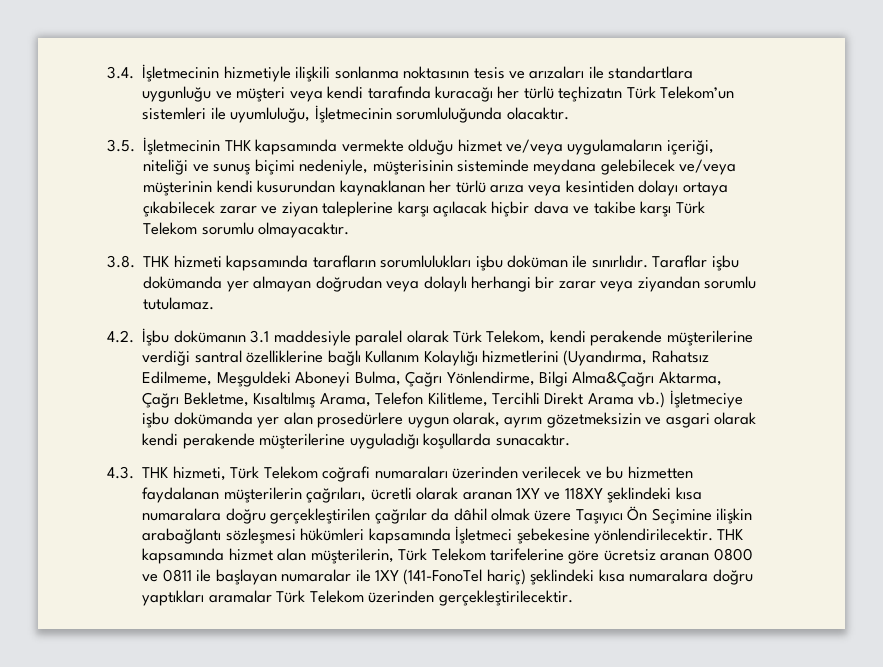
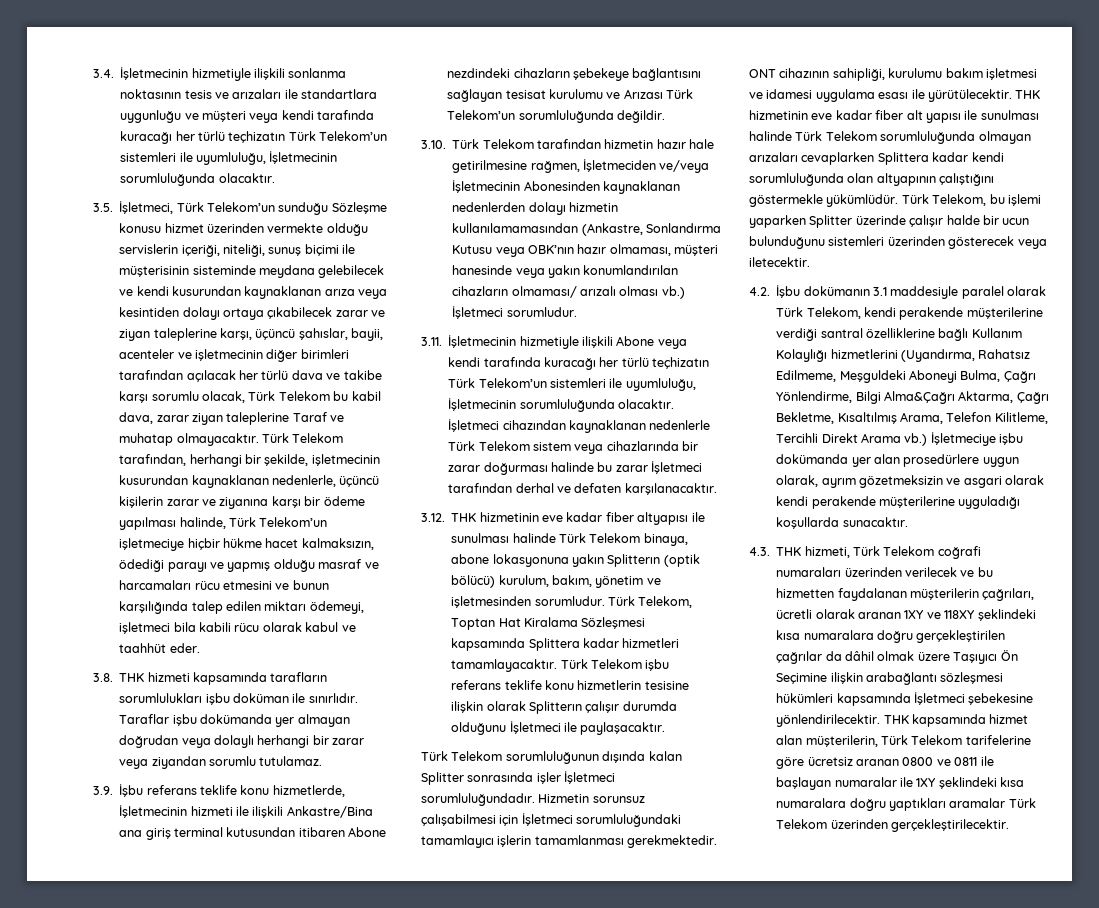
- 3.5. İşletmecinin THK kapsamında vermekte olduğu hizmet ve/veya uygulamaların içeriği, niteliği ve sunuş biçimi nedeniyle, müşterisinin sisteminde meydana gelebilecek ve/veya müşterinin kendi kusurundan kaynaklanan her türlü arıza veya kesintiden dolayı ortaya çıkabilecek zarar ve ziyan taleplerine karşı açılacak hiçbir dava ve takibe karşı Türk Telekom sorumlu olmayacaktır.
+ 3.5. İşletmeci, Türk Telekom’un sunduğu Sözleşme konusu hizmet üzerinden vermekte olduğu servislerin içeriği, niteliği, sunuş biçimi ile müşterisinin sisteminde meydana gelebilecek ve kendi kusurundan kaynaklanan arıza veya kesintiden dolayı ortaya çıkabilecek zarar ve ziyan taleplerine karşı, üçüncü şahıslar, bayii, acenteler ve işletmecinin diğer birimleri tarafından açılacak her türlü dava ve takibe karşı sorumlu olacak, Türk Telekom bu kabil dava, zarar ziyan taleplerine Taraf ve muhatap olmayacaktır. Türk Telekom tarafından, herhangi bir şekilde, işletmecinin kusurundan kaynaklanan nedenlerle, üçüncü kişilerin zarar ve ziyanına karşı bir ödeme yapılması halinde, Türk Telekom’un işletmeciye hiçbir hükme hacet kalmaksızın, ödediği parayı ve yapmış olduğu masraf ve harcamaları rücu etmesini ve bunun karşılığında talep edilen miktarı ödemeyi, işletmeci bila kabili rücu olarak kabul ve taahhüt eder.
+ 3.9. İşbu referans teklife konu hizmetlerde, İşletmecinin hizmeti ile ilişkili Ankastre/Bina ana giriş terminal kutusundan itibaren Abone nezdindeki cihazların şebekeye bağlantısını sağlayan tesisat kurulumu ve Arızası Türk Telekom’un sorumluluğunda değildir.
+ 3.10. Türk Telekom tarafından hizmetin hazır hale getirilmesine rağmen, İşletmeciden ve/veya İşletmecinin Abonesinden kaynaklanan nedenlerden dolayı hizmetin kullanılamamasından (Ankastre, Sonlandırma Kutusu veya OBK’nın hazır olmaması, müşteri hanesinde veya yakın konumlandırılan cihazların olmaması/ arızalı olması vb.) İşletmeci sorumludur.
+ 3.11. İşletmecinin hizmetiyle ilişkili Abone veya kendi tarafında kuracağı her türlü teçhizatın Türk Telekom’un sistemleri ile uyumluluğu, İşletmecinin sorumluluğunda olacaktır. İşletmeci cihazından kaynaklanan nedenlerle Türk Telekom sistem veya cihazlarında bir zarar doğurması halinde bu zarar İşletmeci tarafından derhal ve defaten karşılanacaktır.
+ 3.12. THK hizmetinin eve kadar fiber altyapısı ile sunulması halinde Türk Telekom binaya, abone lokasyonuna yakın Splitterın (optik bölücü) kurulum, bakım, yönetim ve işletmesinden sorumludur. Türk Telekom, Toptan Hat Kiralama Sözleşmesi kapsamında Splittera kadar hizmetleri tamamlayacaktır. Türk Telekom işbu referans teklife konu hizmetlerin tesisine ilişkin olarak Splitterın çalışır durumda olduğunu İşletmeci ile paylaşacaktır.
+ Türk Telekom sorumluluğunun dışında kalan Splitter sonrasında işler İşletmeci sorumluluğundadır. Hizmetin sorunsuz çalışabilmesi için İşletmeci sorumluluğundaki tamamlayıcı işlerin tamamlanması gerekmektedir. ONT cihazının sahipliği, kurulumu bakım işletmesi ve idamesi uygulama esası ile yürütülecektir. THK hizmetinin eve kadar fiber alt yapısı ile sunulması halinde Türk Telekom sorumluluğunda olmayan arızaları cevaplarken Splittera kadar kendi sorumluluğunda olan altyapının çalıştığını göstermekle yükümlüdür. Türk Telekom, bu işlemi yaparken Splitter üzerinde çalışır halde bir ucun bulunduğunu sistemleri üzerinden gösterecek veya iletecektir.
- THK kapsamında hizmet alan müşterilerin, Türk Telekom tarifelerine göre ücretsiz aranan 0800 ve 0811 ile başlayan numaralar ile 1XY (141-FonoTel hariç) şeklindeki kısa numaralara doğru yaptıkları aramalar Türk Telekom üzerinden gerçekleştirilecektir.
+ THK kapsamında hizmet alan müşterilerin, Türk Telekom tarifelerine göre ücretsiz aranan 0800 ve 0811 ile başlayan numaralar ile 1XY şeklindeki kısa numaralara doğru yaptıkları aramalar Türk Telekom üzerinden gerçekleştirilecektir.

